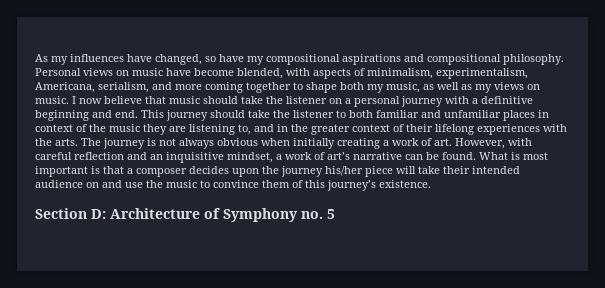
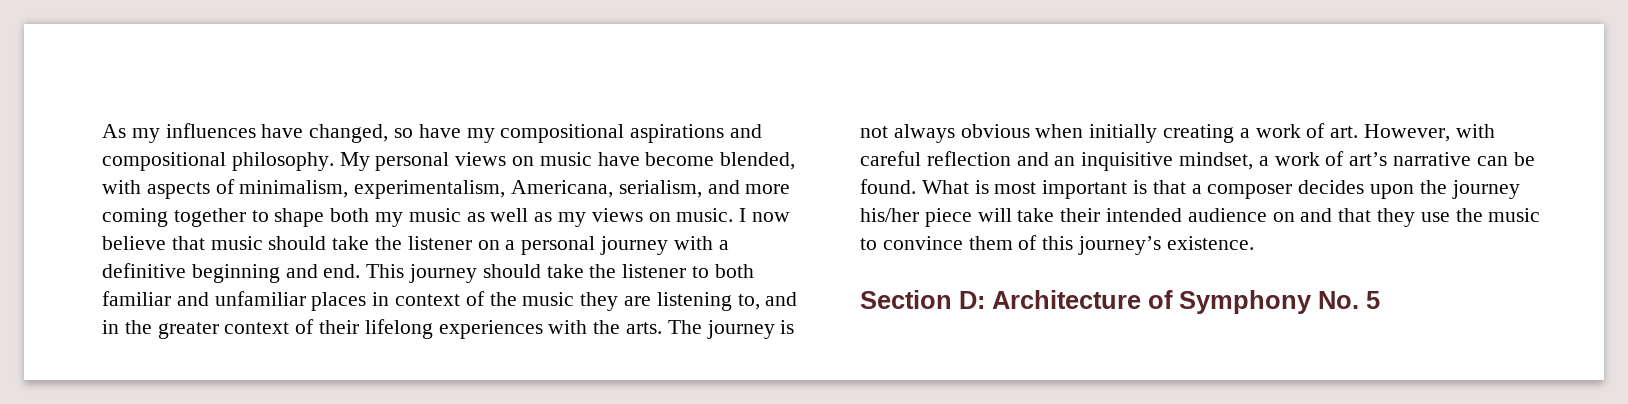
- Personal views on music have become blended, with aspects of minimalism, experimentalism, Americana, serialism, and more coming together to shape both my music, as well as my views on music.
+ My personal views on music have become blended, with aspects of minimalism, experimentalism, Americana, serialism, and more coming together to shape both my music as well as my views on music.
- What is most important is that a composer decides upon the journey his/her piece will take their intended audience on and use the music to convince them of this journey’s existence.
+ What is most important is that a composer decides upon the journey his/her piece will take their intended audience on and that they use the music to convince them of this journey’s existence.
- Section D: Architecture of Symphony no. 5
+ Section D: Architecture of Symphony No. 5

